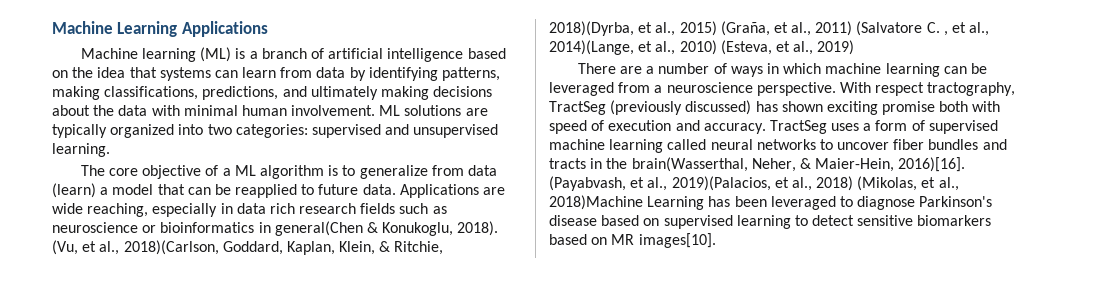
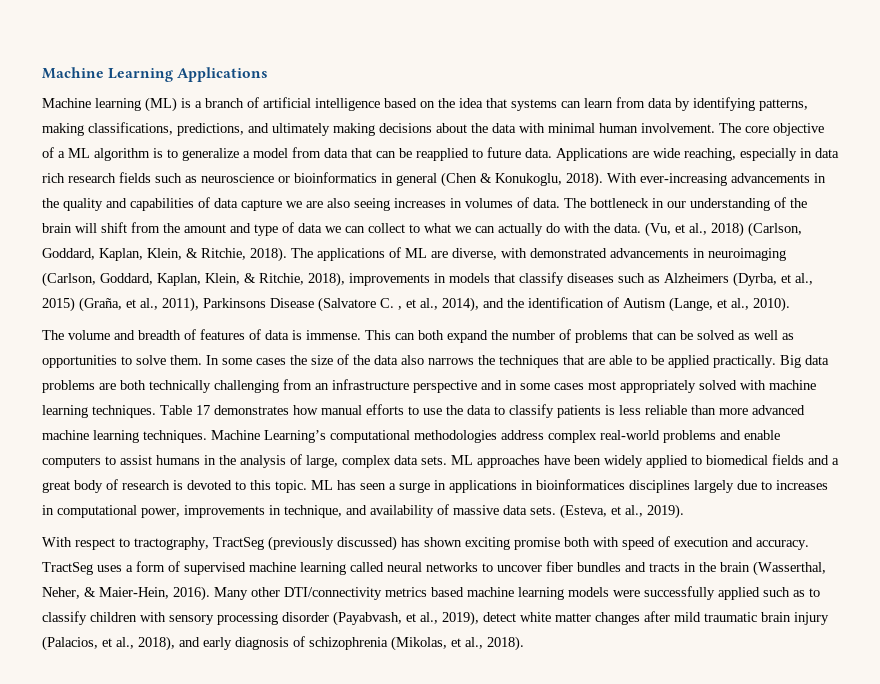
- Machine learning (ML) is a branch of artificial intelligence based on the idea that systems can learn from data by identifying patterns, making classifications, predictions, and ultimately making decisions about the data with minimal human involvement. ML solutions are typically organized into two categories: supervised and unsupervised learning.
- The core objective of a ML algorithm is to generalize from data (learn) a model that can be reapplied to future data.
+ Machine learning (ML) is a branch of artificial intelligence based on the idea that systems can learn from data by identifying patterns, making classifications, predictions, and ultimately making decisions about the data with minimal human involvement. The core objective of a ML algorithm is to generalize a model from data that can be reapplied to future data.
- Applications are wide reaching, especially in data rich research fields such as neuroscience or bioinformatics in general(Chen & Konukoglu, 2018).
+ Applications are wide reaching, especially in data rich research fields such as neuroscience or bioinformatics in general (Chen & Konukoglu, 2018).
+ With ever-increasing advancements in the quality and capabilities of data capture we are also seeing increases in volumes of data. The bottleneck in our understanding of the brain will shift from the amount and type of data we can collect to what we can actually do with the data.
- (Vu, et al., 2018)(Carlson, Goddard, Kaplan, Klein, & Ritchie, 2018)(Dyrba, et al., 2015) (Graña, et al., 2011) (Salvatore C. , et al., 2014)(Lange, et al., 2010) (Esteva, et al., 2019)
- There are a number of ways in which machine learning can be leveraged from a neuroscience perspective. With respect tractography, TractSeg (previously discussed) has shown exciting promise both with speed of execution and accuracy.
+ (Vu, et al., 2018) (Carlson, Goddard, Kaplan, Klein, & Ritchie, 2018). The applications of ML are diverse, with demonstrated advancements in neuroimaging (Carlson, Goddard, Kaplan, Klein, & Ritchie, 2018), improvements in models that classify diseases such as Alzheimers (Dyrba, et al., 2015) (Graña, et al., 2011), Parkinsons Disease (Salvatore C. , et al., 2014), and the identification of Autism (Lange, et al., 2010).
+ The volume and breadth of features of data is immense. This can both expand the number of problems that can be solved as well as opportunities to solve them. In some cases the size of the data also narrows the techniques that are able to be applied practically. Big data problems are both technically challenging from an infrastructure perspective and in some cases most appropriately solved with machine learning techniques. Table 17 demonstrates how manual efforts to use the data to classify patients is less reliable than more advanced machine learning techniques. Machine Learning’s computational methodologies address complex real-world problems and enable computers to assist humans in the analysis of large, complex data sets. ML approaches have been widely applied to biomedical fields and a great body of research is devoted to this topic. ML has seen a surge in applications in bioinformatices disciplines largely due to increases in computational power, improvements in technique, and availability of massive data sets. (Esteva, et al., 2019).
+ With respect to tractography, TractSeg (previously discussed) has shown exciting promise both with speed of execution and accuracy.
- TractSeg uses a form of supervised machine learning called neural networks to uncover fiber bundles and tracts in the brain(Wasserthal, Neher, & Maier-Hein, 2016)[16]. (Payabvash, et al., 2019)(Palacios, et al., 2018) (Mikolas, et al., 2018)Machine Learning has been leveraged to diagnose Parkinson's disease based on supervised learning to detect sensitive biomarkers based on MR images[10].
+ TractSeg uses a form of supervised machine learning called neural networks to uncover fiber bundles and tracts in the brain (Wasserthal, Neher, & Maier-Hein, 2016). Many other DTI/connectivity metrics based machine learning models were successfully applied such as to classify children with sensory processing disorder (Payabvash, et al., 2019), detect white matter changes after mild traumatic brain injury (Palacios, et al., 2018), and early diagnosis of schizophrenia (Mikolas, et al., 2018).

